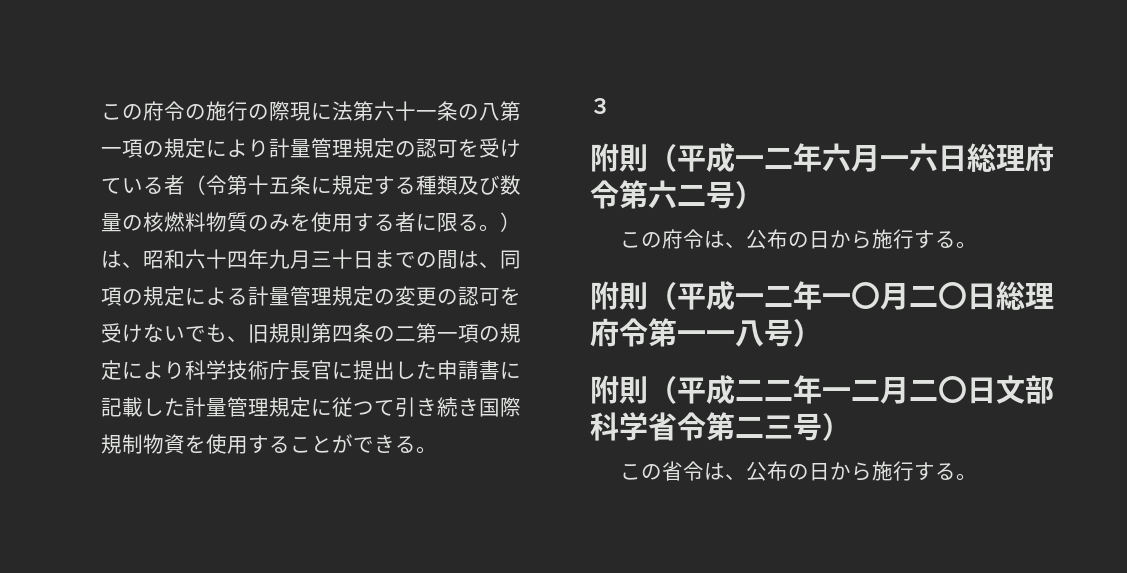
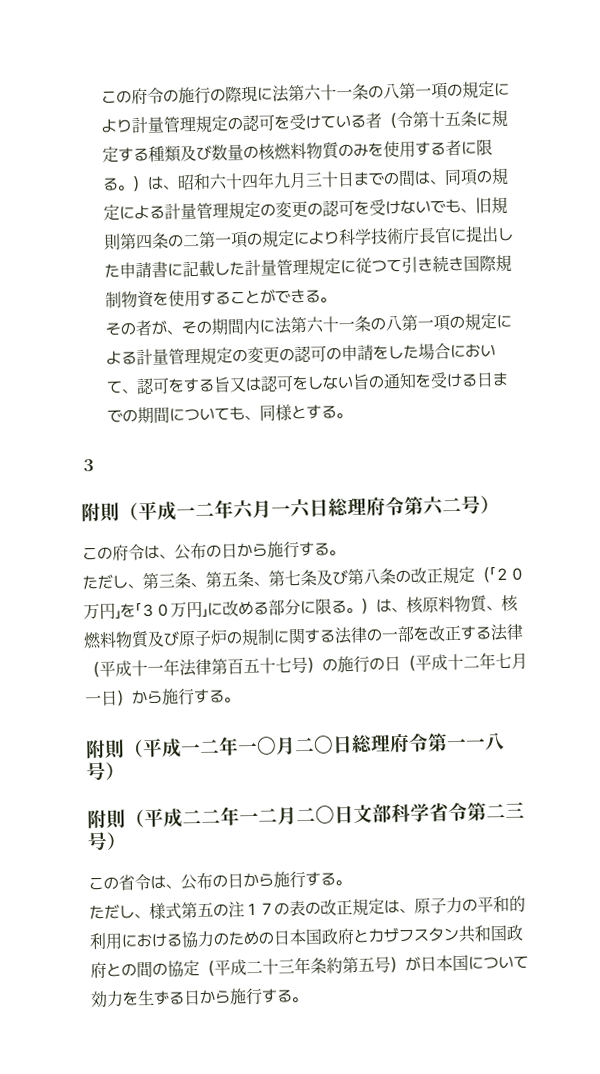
+ その者が、その期間内に法第六十一条の八第一項の規定による計量管理規定の変更の認可の申請をした場合において、認可をする旨又は認可をしない旨の通知を受ける日までの期間についても、同様とする。
+ ただし、第三条、第五条、第七条及び第八条の改正規定（「２０万円」を「３０万円」に改める部分に限る。）は、核原料物質、核燃料物質及び原子炉の規制に関する法律の一部を改正する法律（平成十一年法律第百五十七号）の施行の日（平成十二年七月一日）から施行する。
+ ただし、様式第五の注１７の表の改正規定は、原子力の平和的利用における協力のための日本国政府とカザフスタン共和国政府との間の協定（平成二十三年条約第五号）が日本国について効力を生ずる日から施行する。

